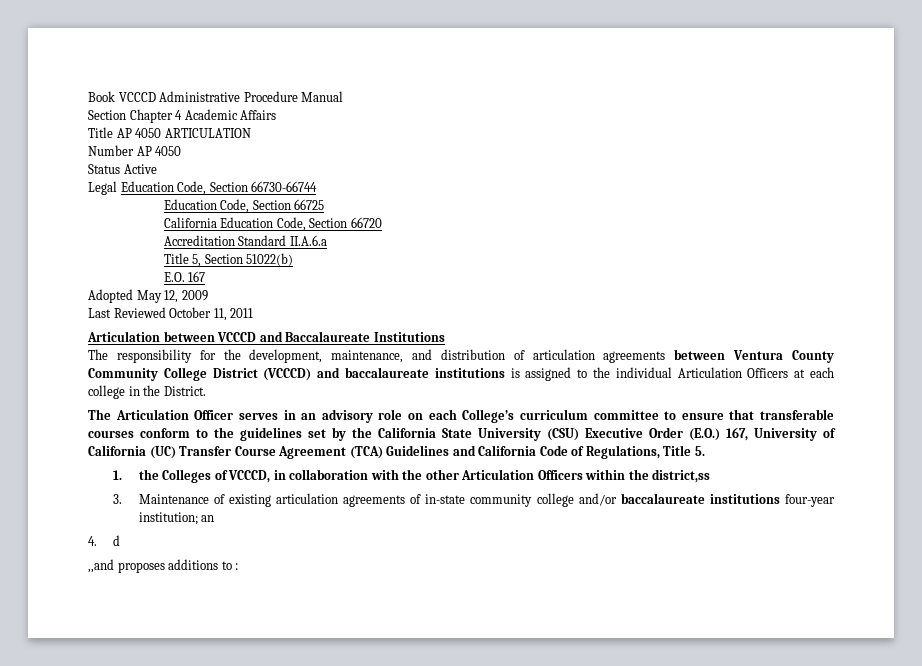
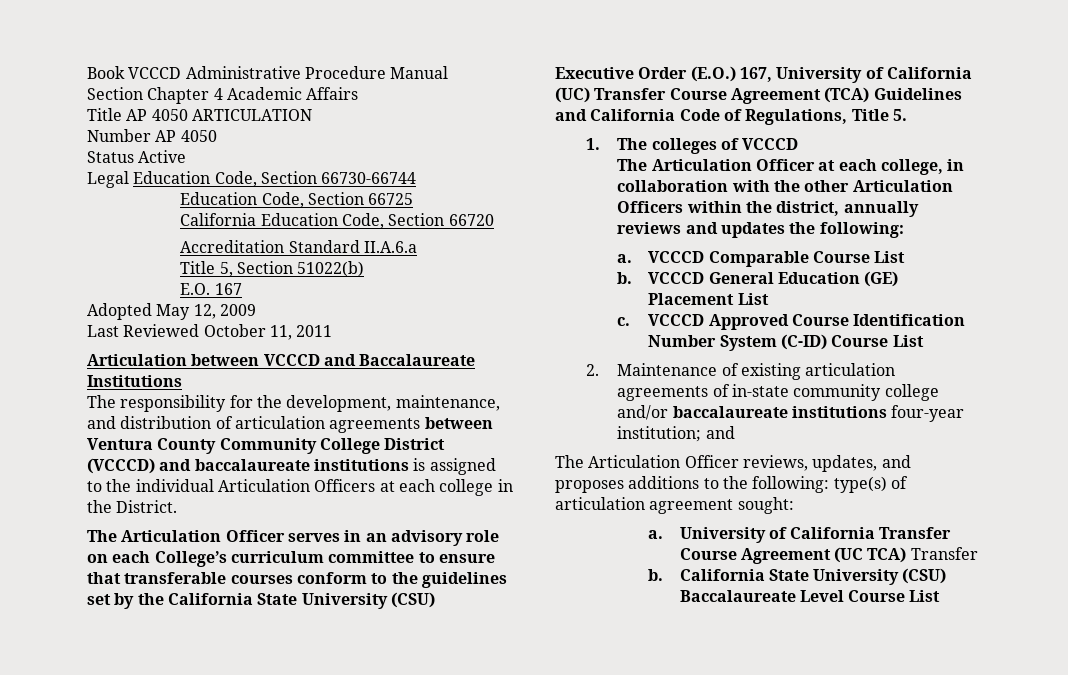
- 1. the Colleges of VCCCD, in collaboration with the other Articulation Officers within the district,ss
- 3. Maintenance of existing articulation agreements of in-state community college and/or baccalaureate institutions four-year institution; an
- 4. d
- ,,and proposes additions to :
+ 1. The colleges of VCCCD
+ The Articulation Officer at each college, in collaboration with the other Articulation Officers within the district, annually reviews and updates the following:
+ a. VCCCD Comparable Course List
+ b. VCCCD General Education (GE) Placement List
+ c. VCCCD Approved Course Identification Number System (C-ID) Course List
+ 2. Maintenance of existing articulation agreements of in-state community college and/or baccalaureate institutions four-year institution; and
+ The Articulation Officer reviews, updates, and proposes additions to the following: type(s) of articulation agreement sought:
+ a. University of California Transfer Course Agreement (UC TCA) Transfer
+ b. California State University (CSU) Baccalaureate Level Course List

